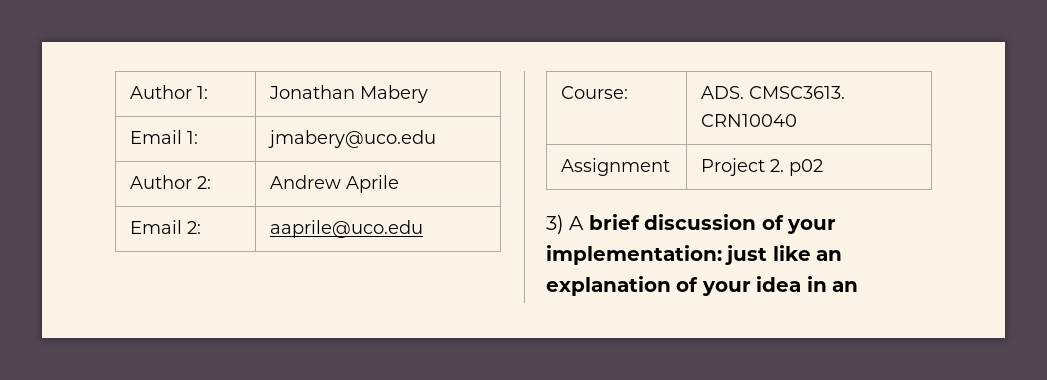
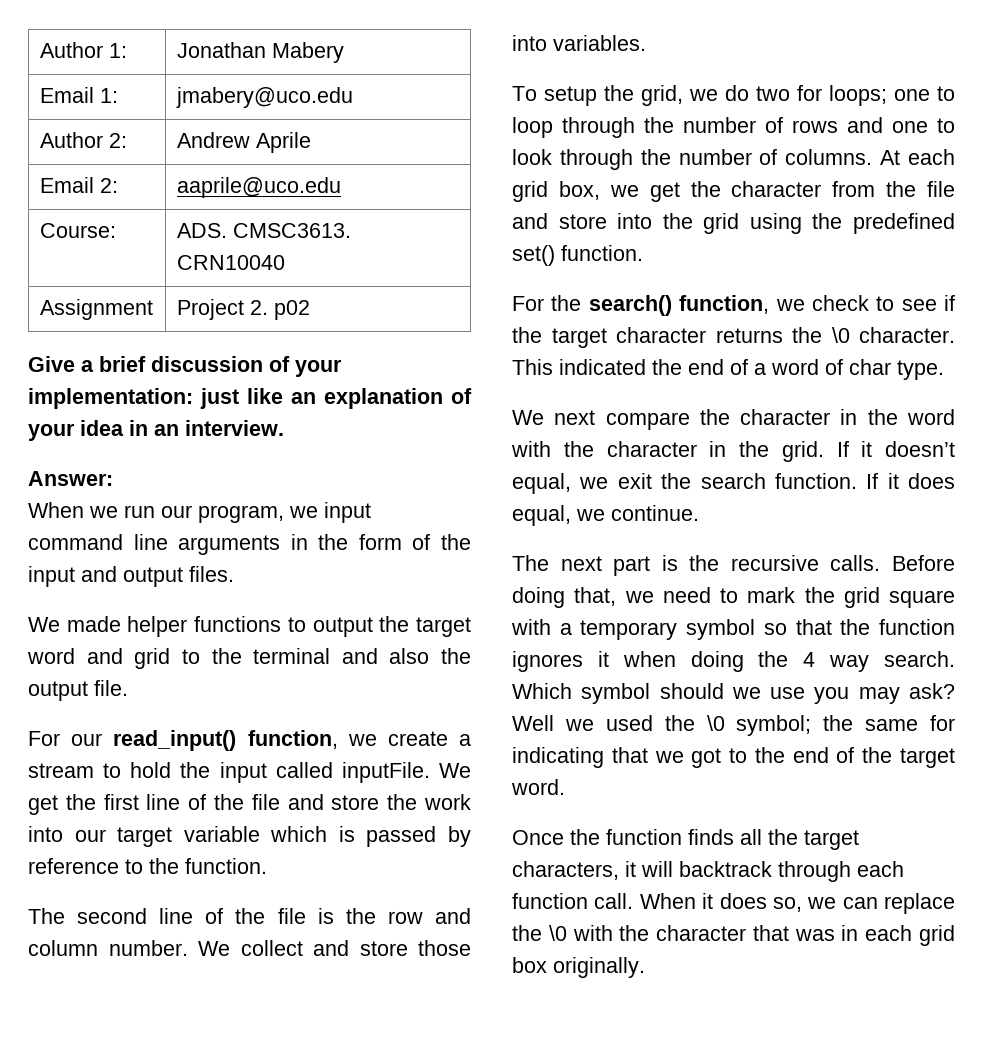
- 3) A brief discussion of your implementation: just like an explanation of your idea in an
+ Give a brief discussion of your implementation: just like an explanation of your idea in an interview.
+ Answer:
+ When we run our program, we input command line arguments in the form of the input and output files.
+ We made helper functions to output the target word and grid to the terminal and also the output file.
+ For our read_input() function, we create a stream to hold the input called inputFile. We get the first line of the file and store the work into our target variable which is passed by reference to the function.
+ The second line of the file is the row and column number. We collect and store those into variables.
+ To setup the grid, we do two for loops; one to loop through the number of rows and one to look through the number of columns. At each grid box, we get the character from the file and store into the grid using the predefined set() function.
+ For the search() function, we check to see if the target character returns the \0 character. This indicated the end of a word of char type.
+ We next compare the character in the word with the character in the grid. If it doesn’t equal, we exit the search function. If it does equal, we continue.
+ The next part is the recursive calls. Before doing that, we need to mark the grid square with a temporary symbol so that the function ignores it when doing the 4 way search. Which symbol should we use you may ask? Well we used the \0 symbol; the same for indicating that we got to the end of the target word.
+ Once the function finds all the target characters, it will backtrack through each function call. When it does so, we can replace the \0 with the character that was in each grid box originally.

